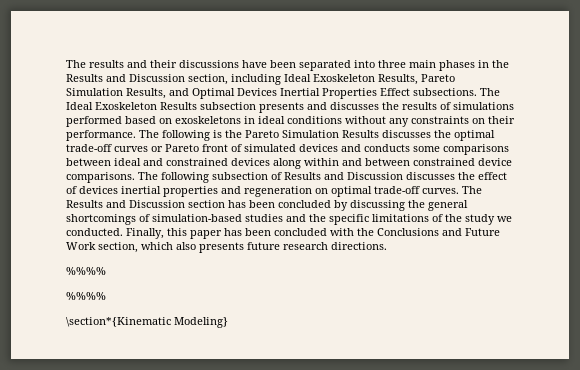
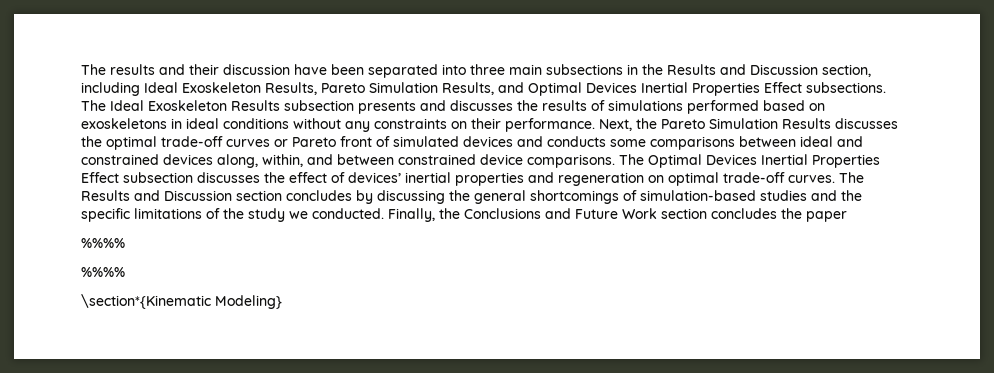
- The results and their discussions have been separated into three main phases in the Results and Discussion section, including Ideal Exoskeleton Results, Pareto Simulation Results, and Optimal Devices Inertial Properties Effect subsections.
+ The results and their discussion have been separated into three main subsections in the Results and Discussion section, including Ideal Exoskeleton Results, Pareto Simulation Results, and Optimal Devices Inertial Properties Effect subsections.
- The following is the Pareto Simulation Results discusses the optimal trade-off curves or Pareto front of simulated devices and conducts some comparisons between ideal and constrained devices along within and between constrained device comparisons.
+ Next, the Pareto Simulation Results discusses the optimal trade-off curves or Pareto front of simulated devices and conducts some comparisons between ideal and constrained devices along, within, and between constrained device comparisons.
- The following subsection of Results and Discussion discusses the effect of devices inertial properties and regeneration on optimal trade-off curves.
+ The Optimal Devices Inertial Properties Effect subsection discusses the effect of devices’ inertial properties and regeneration on optimal trade-off curves.
- The Results and Discussion section has been concluded by discussing the general shortcomings of simulation-based studies and the specific limitations of the study we conducted.
+ The Results and Discussion section concludes by discussing the general shortcomings of simulation-based studies and the specific limitations of the study we conducted.
- Finally, this paper has been concluded with the Conclusions and Future Work section, which also presents future research directions.
+ Finally, the Conclusions and Future Work section concludes the paper

